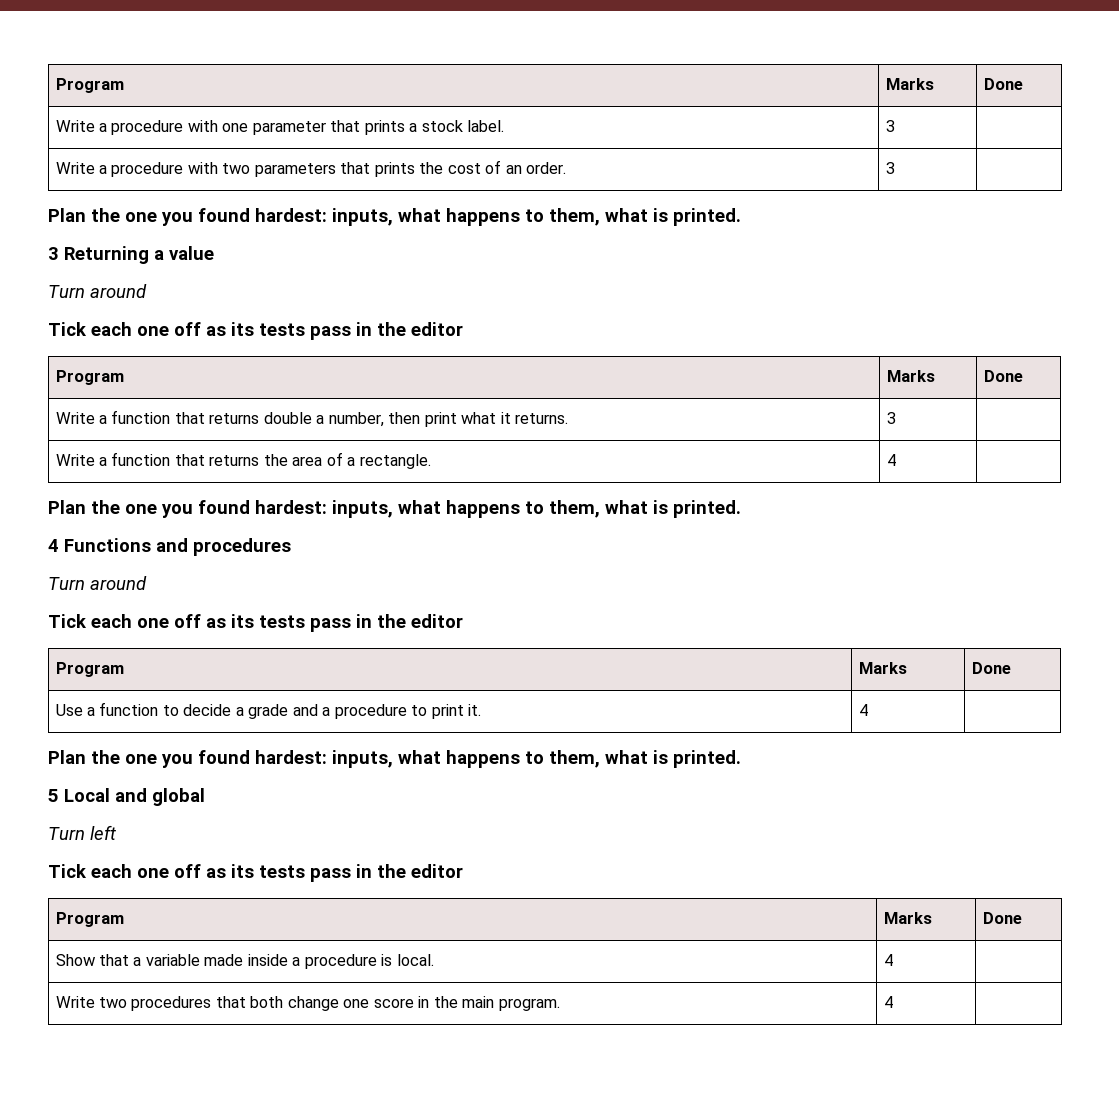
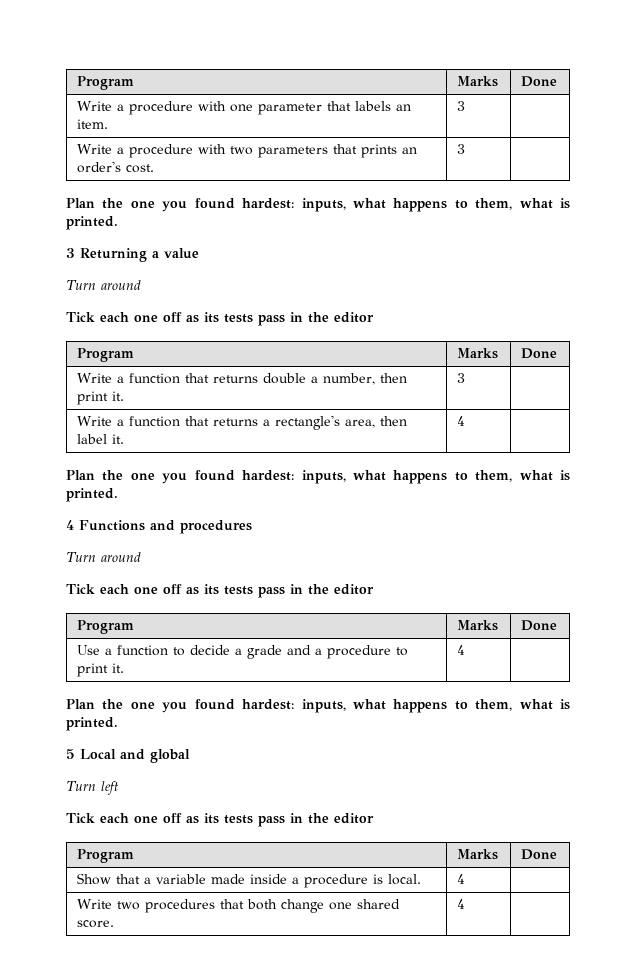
- Write a procedure with one parameter that prints a stock label. | 3 |
+ Write a procedure with one parameter that labels an item. | 3 |
- Write a procedure with two parameters that prints the cost of an order. | 3 |
+ Write a procedure with two parameters that prints an order's cost. | 3 |
- Write a function that returns double a number, then print what it returns. | 3 |
+ Write a function that returns double a number, then print it. | 3 |
- Write a function that returns the area of a rectangle. | 4 |
+ Write a function that returns a rectangle's area, then label it. | 4 |
- Write two procedures that both change one score in the main program. | 4 |
+ Write two procedures that both change one shared score. | 4 |

